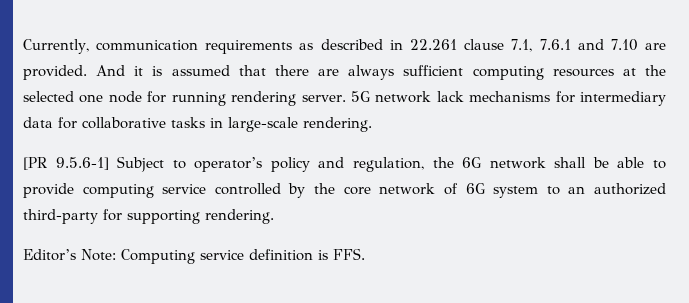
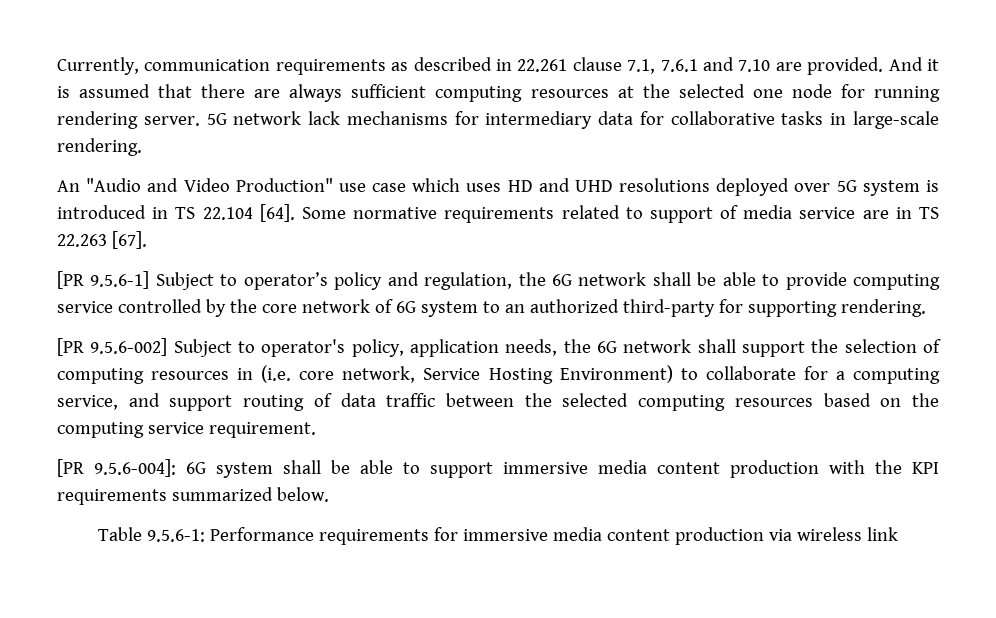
+ An "Audio and Video Production" use case which uses HD and UHD resolutions deployed over 5G system is introduced in TS 22.104 [64]. Some normative requirements related to support of media service are in TS 22.263 [67].
- Editor’s Note: Computing service definition is FFS.
+ [PR 9.5.6-002] Subject to operator's policy, application needs, the 6G network shall support the selection of computing resources in (i.e. core network, Service Hosting Environment) to collaborate for a computing service, and support routing of data traffic between the selected computing resources based on the computing service requirement.
+ [PR 9.5.6-004]: 6G system shall be able to support immersive media content production with the KPI requirements summarized below.
+ Table 9.5.6-1: Performance requirements for immersive media content production via wireless link

